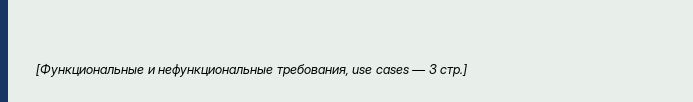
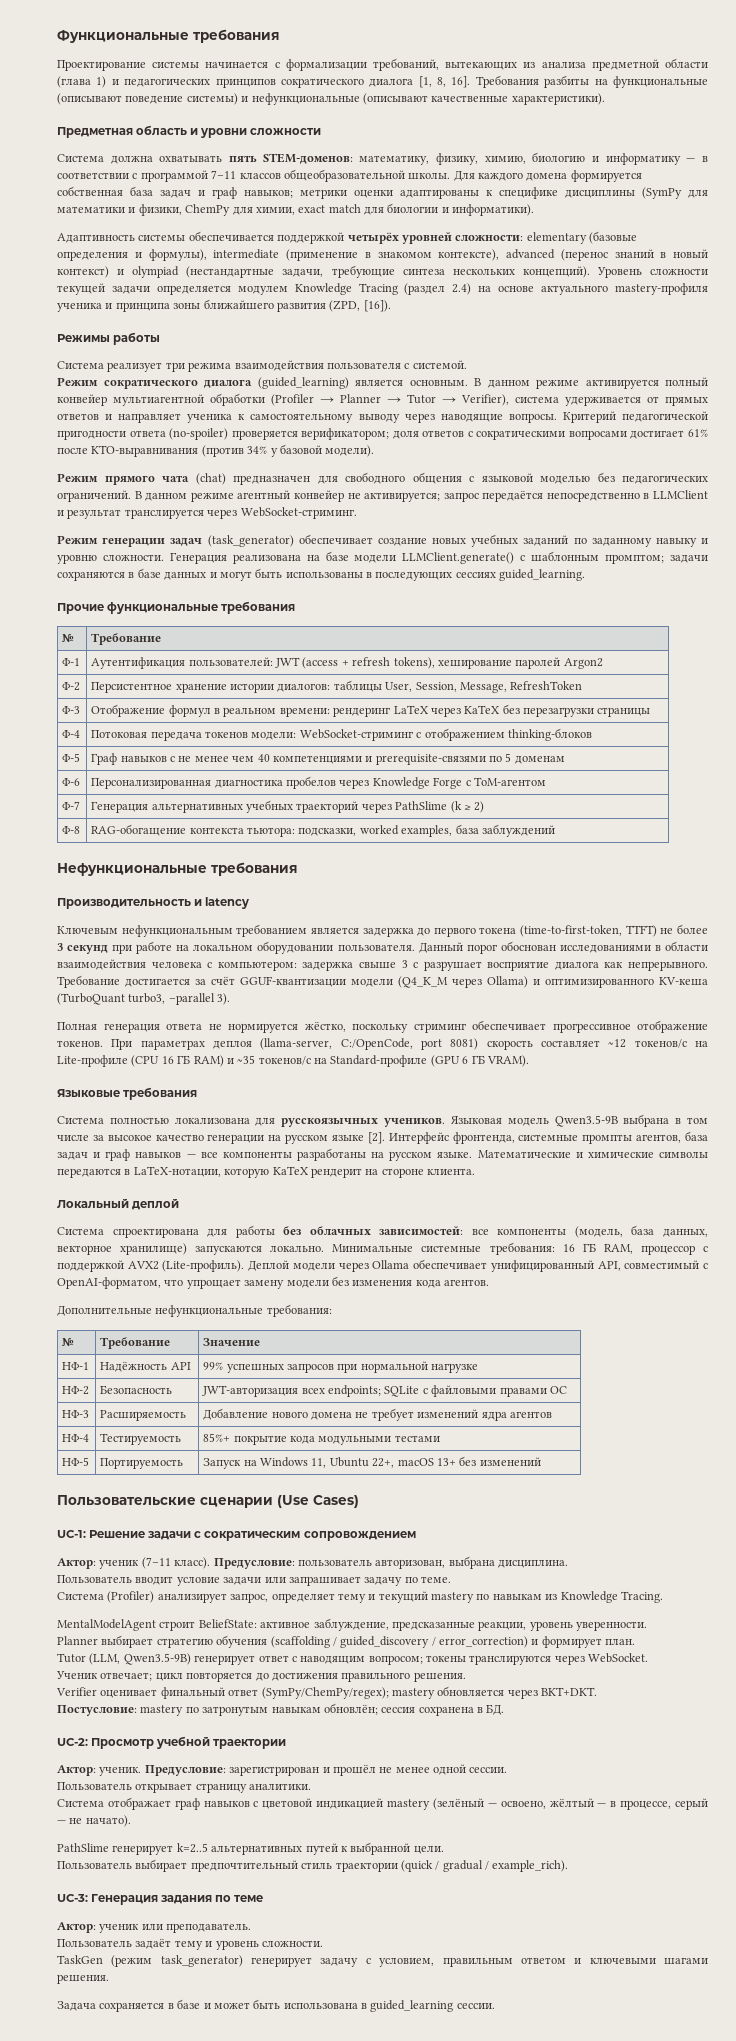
- [Функциональные и нефункциональные требования, use cases — 3 стр.]
+ Функциональные требования
+ Проектирование системы начинается с формализации требований, вытекающих из анализа предметной области (глава 1) и педагогических принципов сократического диалога [1, 8, 16]. Требования разбиты на функциональные (описывают поведение системы) и нефункциональные (описывают качественные характеристики).
+ Предметная область и уровни сложности
+ Система должна охватывать пять STEM-доменов: математику, физику, химию, биологию и информатику — в соответствии с программой 7–11 классов общеобразовательной школы. Для каждого домена формируется собственная база задач и граф навыков; метрики оценки адаптированы к специфике дисциплины (SymPy для математики и физики, ChemPy для химии, exact match для биологии и информатики).
+ Адаптивность системы обеспечивается поддержкой четырёх уровней сложности: elementary (базовые определения и формулы), intermediate (применение в знакомом контексте), advanced (перенос знаний в новый контекст) и olympiad (нестандартные задачи, требующие синтеза нескольких концепций). Уровень сложности текущей задачи определяется модулем Knowledge Tracing (раздел 2.4) на основе актуального mastery-профиля ученика и принципа зоны ближайшего развития (ZPD, [16]).
+ Режимы работы
+ Система реализует три режима взаимодействия пользователя с системой.
+ Режим сократического диалога (guided_learning) является основным. В данном режиме активируется полный конвейер мультиагентной обработки (Profiler → Planner → Tutor → Verifier), система удерживается от прямых ответов и направляет ученика к самостоятельному выводу через наводящие вопросы. Критерий педагогической пригодности ответа (no-spoiler) проверяется верификатором; доля ответов с сократическими вопросами достигает 61% после KTO-выравнивания (против 34% у базовой модели).
+ Режим прямого чата (chat) предназначен для свободного общения с языковой моделью без педагогических ограничений. В данном режиме агентный конвейер не активируется; запрос передаётся непосредственно в LLMClient и результат транслируется через WebSocket-стриминг.
+ Режим генерации задач (task_generator) обеспечивает создание новых учебных заданий по заданному навыку и уровню сложности. Генерация реализована на базе модели LLMClient.generate() с шаблонным промптом; задачи сохраняются в базе данных и могут быть использованы в последующих сессиях guided_learning.
+ Прочие функциональные требования
+ № | Требование
+ Ф-1 | Аутентификация пользователей: JWT (access + refresh tokens), хеширование паролей Argon2
+ Ф-2 | Персистентное хранение истории диалогов: таблицы User, Session, Message, RefreshToken
+ Ф-3 | Отображение формул в реальном времени: рендеринг LaTeX через KaTeX без перезагрузки страницы
+ Ф-4 | Потоковая передача токенов модели: WebSocket-стриминг с отображением thinking-блоков
+ Ф-5 | Граф навыков с не менее чем 40 компетенциями и prerequisite-связями по 5 доменам
+ Ф-6 | Персонализированная диагностика пробелов через Knowledge Forge с ToM-агентом
+ Ф-7 | Генерация альтернативных учебных траекторий через PathSlime (k ≥ 2)
+ Ф-8 | RAG-обогащение контекста тьютора: подсказки, worked examples, база заблуждений
+ Нефункциональные требования
+ Производительность и latency
+ Ключевым нефункциональным требованием является задержка до первого токена (time-to-first-token, TTFT) не более 3 секунд при работе на локальном оборудовании пользователя. Данный порог обоснован исследованиями в области взаимодействия человека с компьютером: задержка свыше 3 с разрушает восприятие диалога как непрерывного. Требование достигается за счёт GGUF-квантизации модели (Q4_K_M через Ollama) и оптимизированного KV-кеша (TurboQuant turbo3, –parallel 3).
+ Полная генерация ответа не нормируется жёстко, поскольку стриминг обеспечивает прогрессивное отображение токенов. При параметрах деплоя (llama-server, C:/OpenCode, port 8081) скорость составляет ~12 токенов/с на Lite-профиле (CPU 16 ГБ RAM) и ~35 токенов/с на Standard-профиле (GPU 6 ГБ VRAM).
+ Языковые требования
+ Система полностью локализована для русскоязычных учеников. Языковая модель Qwen3.5-9B выбрана в том числе за высокое качество генерации на русском языке [2]. Интерфейс фронтенда, системные промпты агентов, база задач и граф навыков — все компоненты разработаны на русском языке. Математические и химические символы передаются в LaTeX-нотации, которую KaTeX рендерит на стороне клиента.
+ Локальный деплой
+ Система спроектирована для работы без облачных зависимостей: все компоненты (модель, база данных, векторное хранилище) запускаются локально. Минимальные системные требования: 16 ГБ RAM, процессор с поддержкой AVX2 (Lite-профиль). Деплой модели через Ollama обеспечивает унифицированный API, совместимый с OpenAI-форматом, что упрощает замену модели без изменения кода агентов.
+ Дополнительные нефункциональные требования:
+ № | Требование | Значение
+ НФ-1 | Надёжность API | 99% успешных запросов при нормальной нагрузке
+ НФ-2 | Безопасность | JWT-авторизация всех endpoints; SQLite с файловыми правами ОС
+ НФ-3 | Расширяемость | Добавление нового домена не требует изменений ядра агентов
+ НФ-4 | Тестируемость | 85%+ покрытие кода модульными тестами
+ НФ-5 | Портируемость | Запуск на Windows 11, Ubuntu 22+, macOS 13+ без изменений
+ Пользовательские сценарии (Use Cases)
+ UC-1: Решение задачи с сократическим сопровождением
+ Актор: ученик (7–11 класс). Предусловие: пользователь авторизован, выбрана дисциплина.
+ Пользователь вводит условие задачи или запрашивает задачу по теме.
+ Система (Profiler) анализирует запрос, определяет тему и текущий mastery по навыкам из Knowledge Tracing.
+ MentalModelAgent строит BeliefState: активное заблуждение, предсказанные реакции, уровень уверенности.
+ Planner выбирает стратегию обучения (scaffolding / guided_discovery / error_correction) и формирует план.
+ Tutor (LLM, Qwen3.5-9B) генерирует ответ с наводящим вопросом; токены транслируются через WebSocket.
+ Ученик отвечает; цикл повторяется до достижения правильного решения.
+ Verifier оценивает финальный ответ (SymPy/ChemPy/regex); mastery обновляется через BKT+DKT.
+ Постусловие: mastery по затронутым навыкам обновлён; сессия сохранена в БД.
+ UC-2: Просмотр учебной траектории
+ Актор: ученик. Предусловие: зарегистрирован и прошёл не менее одной сессии.
+ Пользователь открывает страницу аналитики.
+ Система отображает граф навыков с цветовой индикацией mastery (зелёный — освоено, жёлтый — в процессе, серый — не начато).
+ PathSlime генерирует k=2..5 альтернативных путей к выбранной цели.
+ Пользователь выбирает предпочтительный стиль траектории (quick / gradual / example_rich).
+ UC-3: Генерация задания по теме
+ Актор: ученик или преподаватель.
+ Пользователь задаёт тему и уровень сложности.
+ TaskGen (режим task_generator) генерирует задачу с условием, правильным ответом и ключевыми шагами решения.
+ Задача сохраняется в базе и может быть использована в guided_learning сессии.

